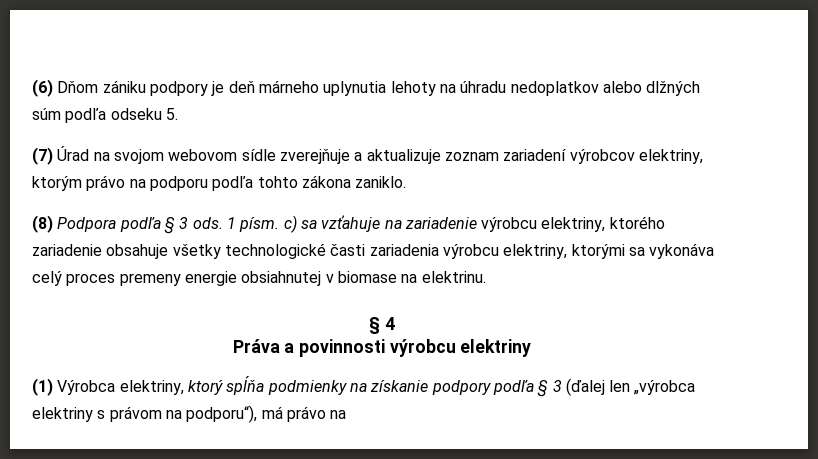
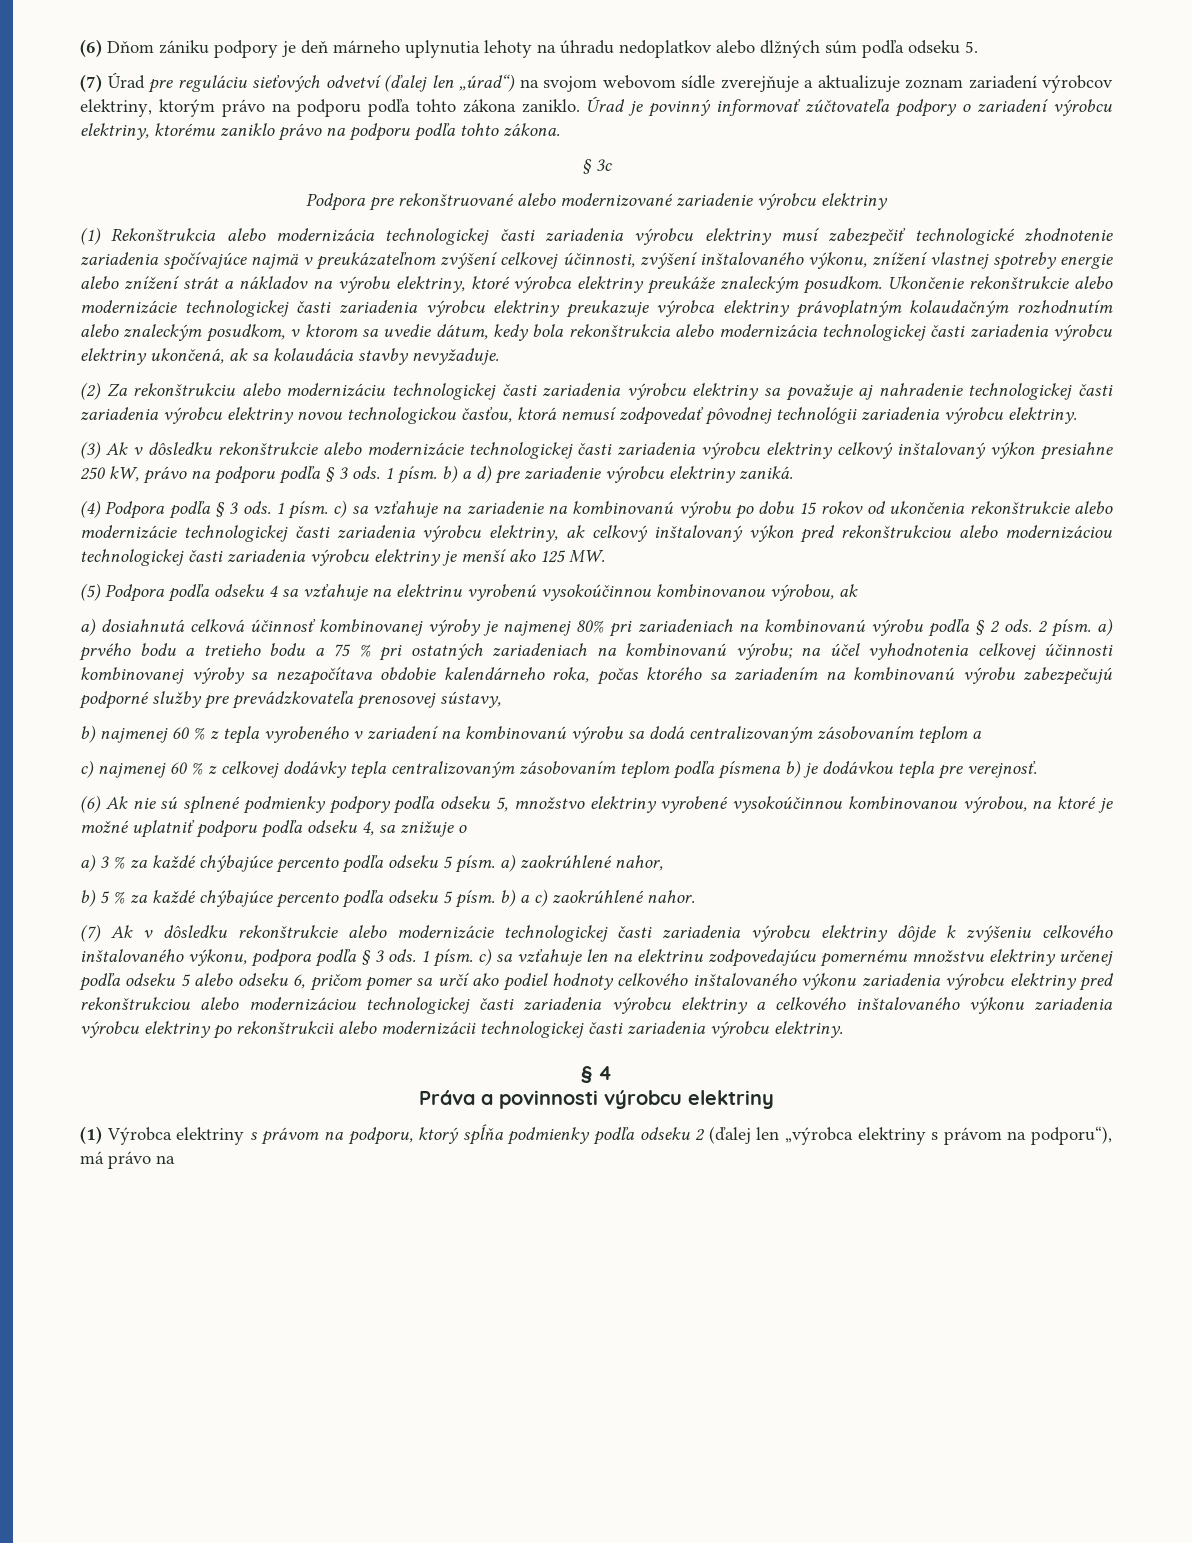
- (7) Úrad na svojom webovom sídle zverejňuje a aktualizuje zoznam zariadení výrobcov elektriny, ktorým právo na podporu podľa tohto zákona zaniklo.
- (8) Podpora podľa § 3 ods.
+ (7) Úrad pre reguláciu sieťových odvetví (ďalej len „úrad“) na svojom webovom sídle zverejňuje a aktualizuje zoznam zariadení výrobcov elektriny, ktorým právo na podporu podľa tohto zákona zaniklo. Úrad je povinný informovať zúčtovateľa podpory o zariadení výrobcu elektriny, ktorému zaniklo právo na podporu podľa tohto zákona.
+ § 3c
+ Podpora pre rekonštruované alebo modernizované zariadenie výrobcu elektriny
+ (1) Rekonštrukcia alebo modernizácia technologickej časti zariadenia výrobcu elektriny musí zabezpečiť technologické zhodnotenie zariadenia spočívajúce najmä v preukázateľnom zvýšení celkovej účinnosti, zvýšení inštalovaného výkonu, znížení vlastnej spotreby energie alebo znížení strát a nákladov na výrobu elektriny, ktoré výrobca elektriny preukáže znaleckým posudkom. Ukončenie rekonštrukcie alebo modernizácie technologickej časti zariadenia výrobcu elektriny preukazuje výrobca elektriny právoplatným kolaudačným rozhodnutím alebo znaleckým posudkom, v ktorom sa uvedie dátum, kedy bola rekonštrukcia alebo modernizácia technologickej časti zariadenia výrobcu elektriny ukončená, ak sa kolaudácia stavby nevyžaduje.
+ (2) Za rekonštrukciu alebo modernizáciu technologickej časti zariadenia výrobcu elektriny sa považuje aj nahradenie technologickej časti zariadenia výrobcu elektriny novou technologickou časťou, ktorá nemusí zodpovedať pôvodnej technológii zariadenia výrobcu elektriny.
+ (3) Ak v dôsledku rekonštrukcie alebo modernizácie technologickej časti zariadenia výrobcu elektriny celkový inštalovaný výkon presiahne 250 kW, právo na podporu podľa § 3 ods. 1 písm. b) a d) pre zariadenie výrobcu elektriny zaniká.
+ (4) Podpora podľa § 3 ods.
- 1 písm. c) sa vzťahuje na zariadenie výrobcu elektriny, ktorého zariadenie obsahuje všetky technologické časti zariadenia výrobcu elektriny, ktorými sa vykonáva celý proces premeny energie obsiahnutej v biomase na elektrinu.
+ 1 písm. c) sa vzťahuje na zariadenie na kombinovanú výrobu po dobu 15 rokov od ukončenia rekonštrukcie alebo modernizácie technologickej časti zariadenia výrobcu elektriny, ak celkový inštalovaný výkon pred rekonštrukciou alebo modernizáciou technologickej časti zariadenia výrobcu elektriny je menší ako 125 MW.
+ (5) Podpora podľa odseku 4 sa vzťahuje na elektrinu vyrobenú vysokoúčinnou kombinovanou výrobou, ak
+ a) dosiahnutá celková účinnosť kombinovanej výroby je najmenej 80% pri zariadeniach na kombinovanú výrobu podľa § 2 ods. 2 písm. a) prvého bodu a tretieho bodu a 75 % pri ostatných zariadeniach na kombinovanú výrobu; na účel vyhodnotenia celkovej účinnosti kombinovanej výroby sa nezapočítava obdobie kalendárneho roka, počas ktorého sa zariadením na kombinovanú výrobu zabezpečujú podporné služby pre prevádzkovateľa prenosovej sústavy,
+ b) najmenej 60 % z tepla vyrobeného v zariadení na kombinovanú výrobu sa dodá centralizovaným zásobovaním teplom a
+ c) najmenej 60 % z celkovej dodávky tepla centralizovaným zásobovaním teplom podľa písmena b) je dodávkou tepla pre verejnosť.
+ (6) Ak nie sú splnené podmienky podpory podľa odseku 5, množstvo elektriny vyrobené vysokoúčinnou kombinovanou výrobou, na ktoré je možné uplatniť podporu podľa odseku 4, sa znižuje o
+ a) 3 % za každé chýbajúce percento podľa odseku 5 písm. a) zaokrúhlené nahor,
+ b) 5 % za každé chýbajúce percento podľa odseku 5 písm. b) a c) zaokrúhlené nahor.
+ (7) Ak v dôsledku rekonštrukcie alebo modernizácie technologickej časti zariadenia výrobcu elektriny dôjde k zvýšeniu celkového inštalovaného výkonu, podpora podľa § 3 ods. 1 písm. c) sa vzťahuje len na elektrinu zodpovedajúcu pomernému množstvu elektriny určenej podľa odseku 5 alebo odseku 6, pričom pomer sa určí ako podiel hodnoty celkového inštalovaného výkonu zariadenia výrobcu elektriny pred rekonštrukciou alebo modernizáciou technologickej časti zariadenia výrobcu elektriny a celkového inštalovaného výkonu zariadenia výrobcu elektriny po rekonštrukcii alebo modernizácii technologickej časti zariadenia výrobcu elektriny.
- (1) Výrobca elektriny, ktorý spĺňa podmienky na získanie podpory podľa § 3 (ďalej len „výrobca elektriny s právom na podporu“), má právo na
+ (1) Výrobca elektriny s právom na podporu, ktorý spĺňa podmienky podľa odseku 2 (ďalej len „výrobca elektriny s právom na podporu“), má právo na

